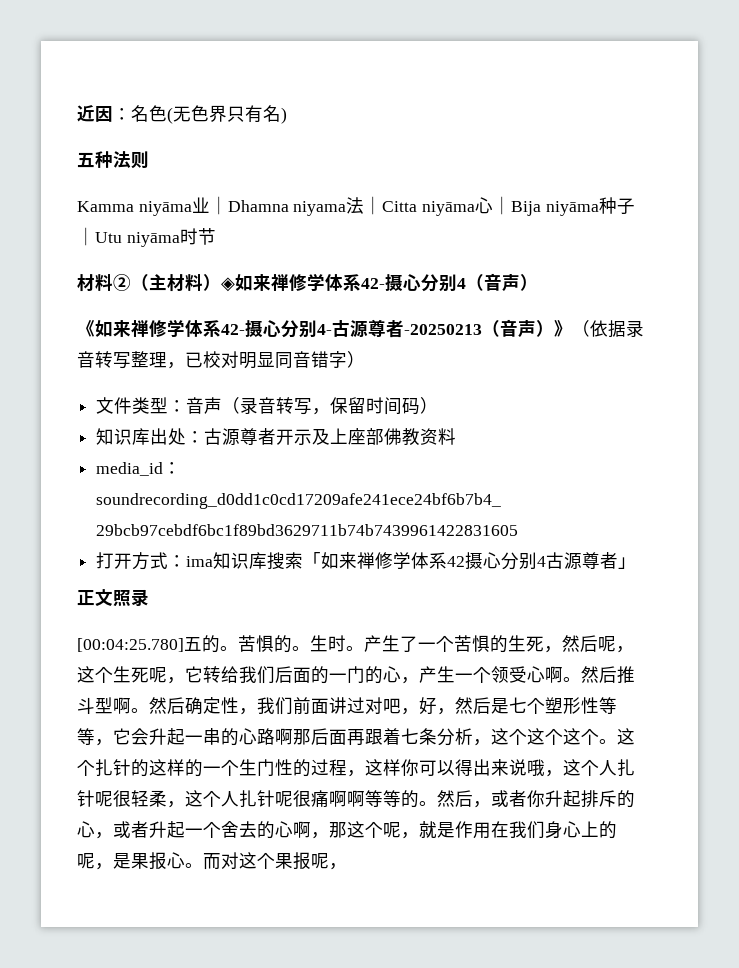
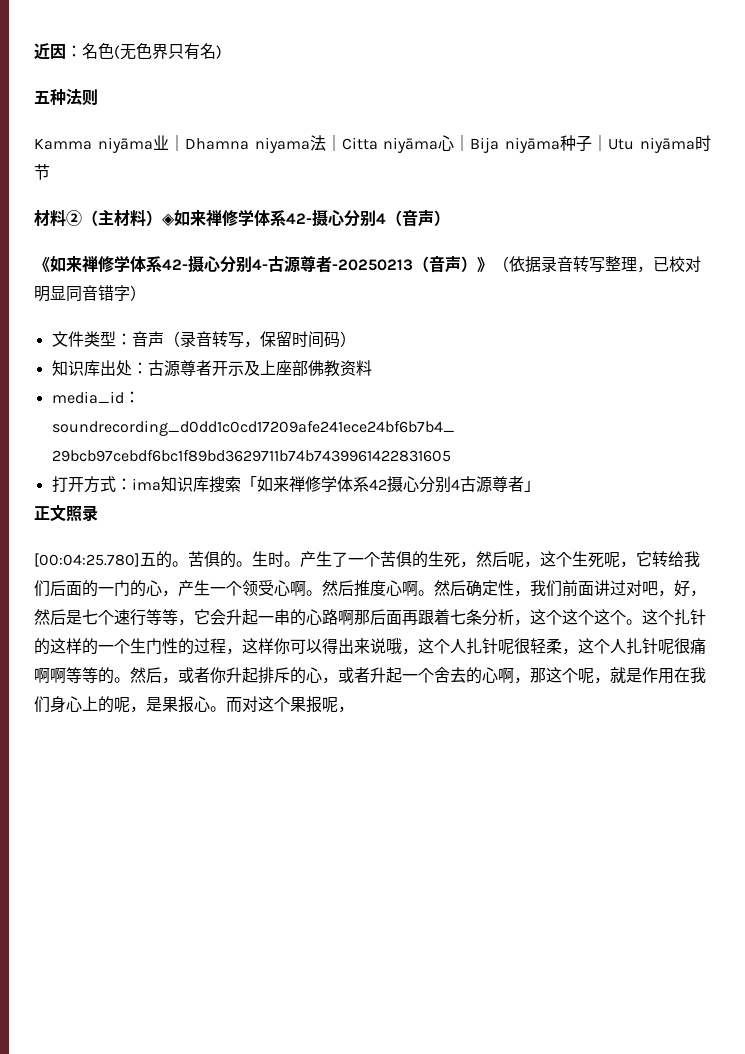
- 苦惧的。
+ 苦俱的。
- 产生了一个苦惧的生死，然后呢，这个生死呢，它转给我们后面的一门的心，产生一个领受心啊。
+ 产生了一个苦俱的生死，然后呢，这个生死呢，它转给我们后面的一门的心，产生一个领受心啊。
- 然后推斗型啊。
+ 然后推度心啊。
- 然后确定性，我们前面讲过对吧，好，然后是七个塑形性等等，它会升起一串的心路啊那后面再跟着七条分析，这个这个这个。
+ 然后确定性，我们前面讲过对吧，好，然后是七个速行等等，它会升起一串的心路啊那后面再跟着七条分析，这个这个这个。

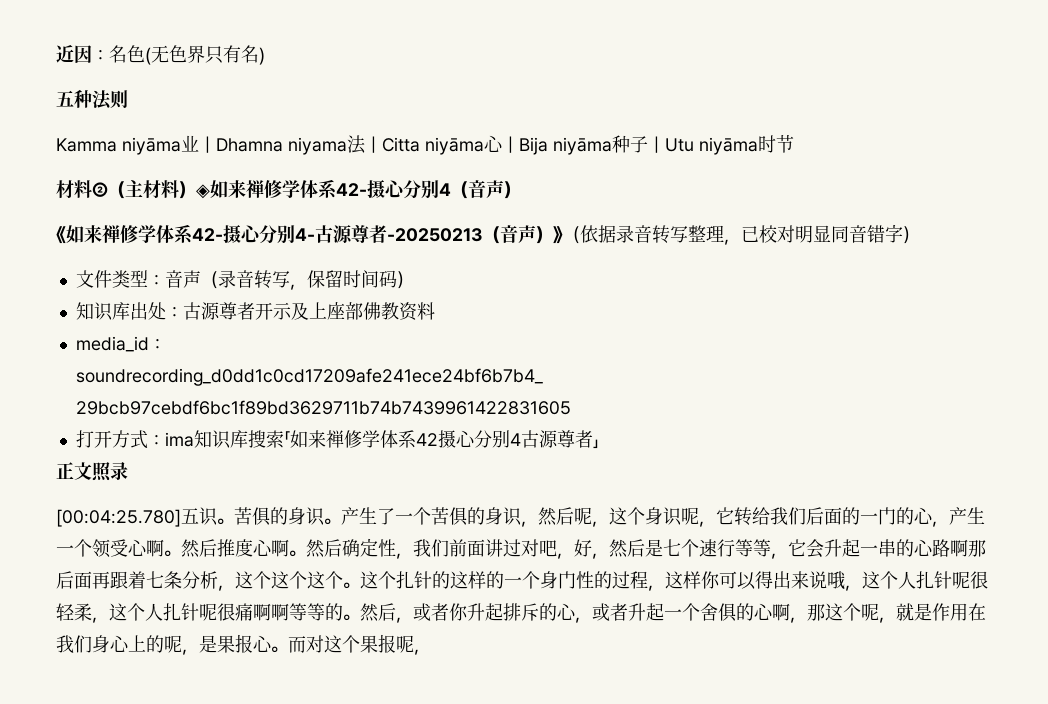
- [00:04:25.780]五的。
+ [00:04:25.780]五识。
- 苦俱的。生时。
+ 苦俱的身识。
- 产生了一个苦俱的生死，然后呢，这个生死呢，它转给我们后面的一门的心，产生一个领受心啊。
+ 产生了一个苦俱的身识，然后呢，这个身识呢，它转给我们后面的一门的心，产生一个领受心啊。
- 这个扎针的这样的一个生门性的过程，这样你可以得出来说哦，这个人扎针呢很轻柔，这个人扎针呢很痛啊啊等等的。
+ 这个扎针的这样的一个身门性的过程，这样你可以得出来说哦，这个人扎针呢很轻柔，这个人扎针呢很痛啊啊等等的。
- 然后，或者你升起排斥的心，或者升起一个舍去的心啊，那这个呢，就是作用在我们身心上的呢，是果报心。
+ 然后，或者你升起排斥的心，或者升起一个舍俱的心啊，那这个呢，就是作用在我们身心上的呢，是果报心。

